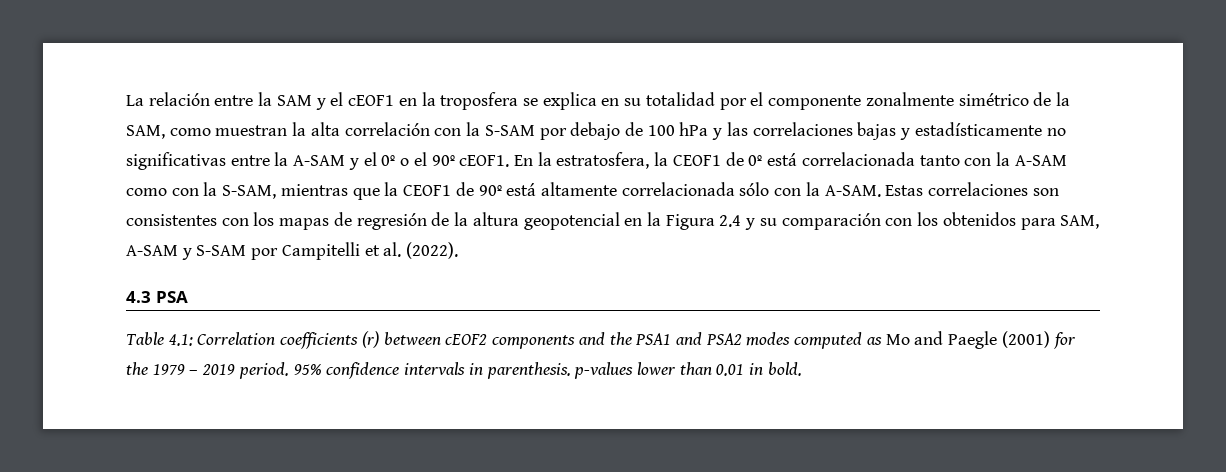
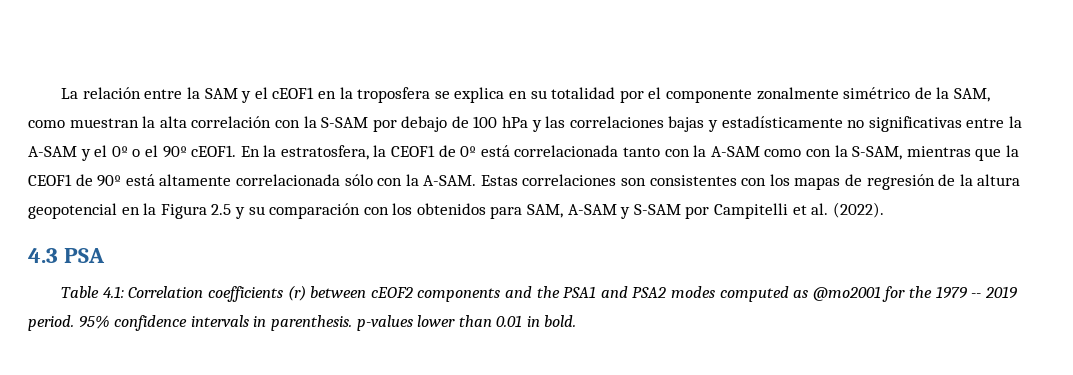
- Estas correlaciones son consistentes con los mapas de regresión de la altura geopotencial en la Figura 2.4 y su comparación con los obtenidos para SAM, A-SAM y S-SAM por Campitelli et al. (2022).
+ Estas correlaciones son consistentes con los mapas de regresión de la altura geopotencial en la Figura 2.5 y su comparación con los obtenidos para SAM, A-SAM y S-SAM por Campitelli et al. (2022).
- Table 4.1: Correlation coefficients (r) between cEOF2 components and the PSA1 and PSA2 modes computed as Mo and Paegle (2001) for the 1979 – 2019 period.
+ Table 4.1: Correlation coefficients (r) between cEOF2 components and the PSA1 and PSA2 modes computed as @mo2001 for the 1979 -- 2019 period.

